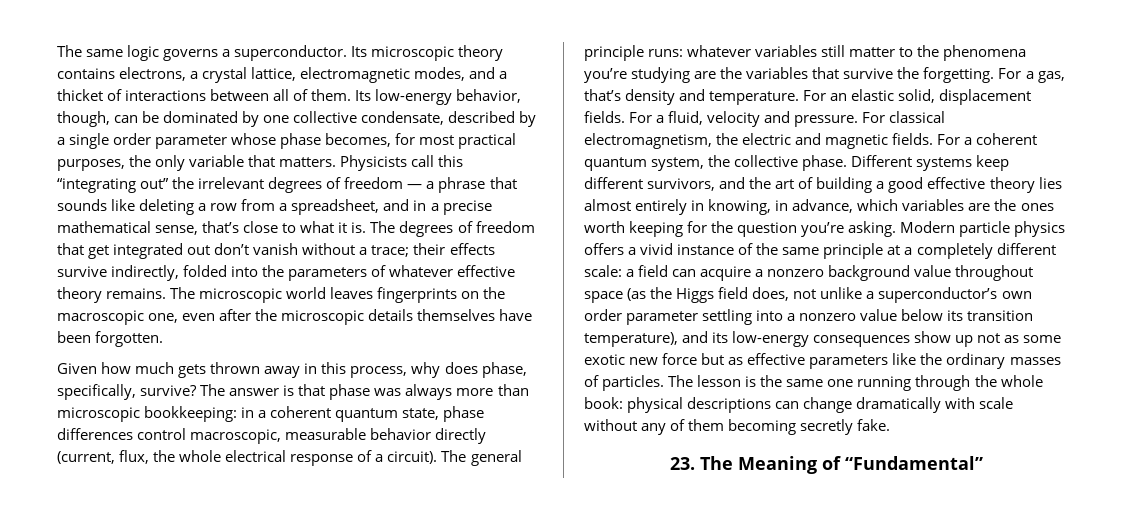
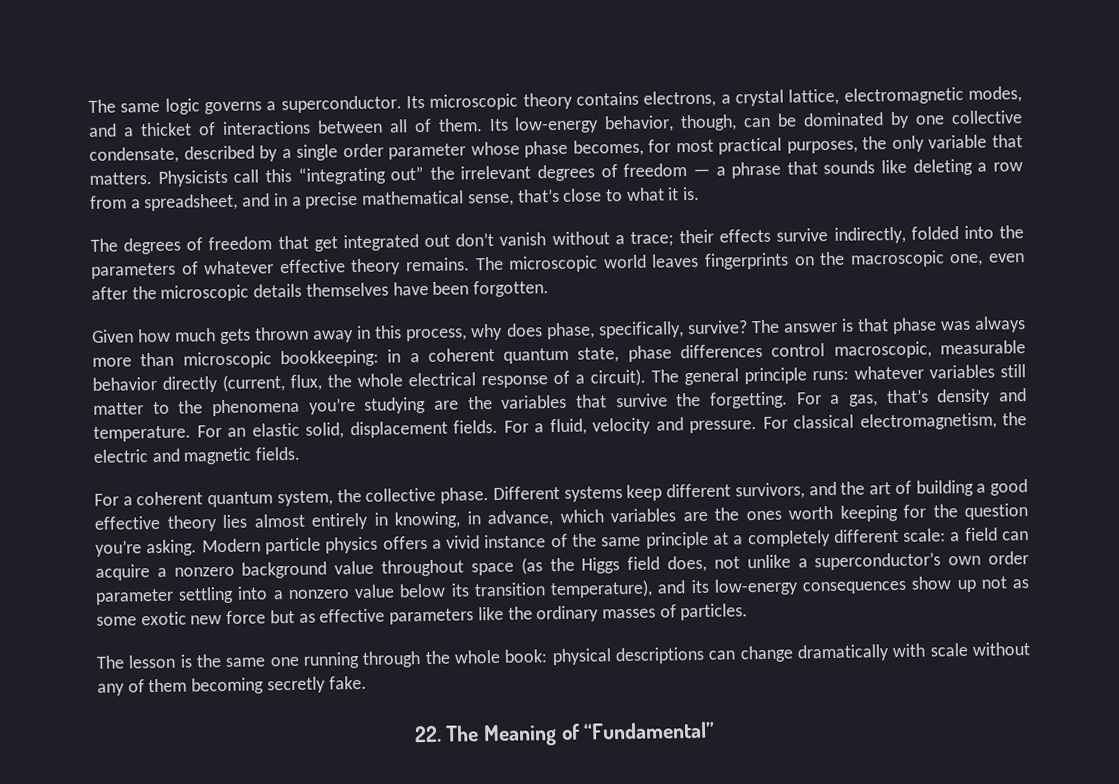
- Physicists call this “integrating out” the irrelevant degrees of freedom — a phrase that sounds like deleting a row from a spreadsheet, and in a precise mathematical sense, that’s close to what it is. The degrees of freedom that get integrated out don’t vanish without a trace; their effects survive indirectly, folded into the parameters of whatever effective theory remains.
+ Physicists call this “integrating out” the irrelevant degrees of freedom — a phrase that sounds like deleting a row from a spreadsheet, and in a precise mathematical sense, that’s close to what it is.
+ The degrees of freedom that get integrated out don’t vanish without a trace; their effects survive indirectly, folded into the parameters of whatever effective theory remains.
- For classical electromagnetism, the electric and magnetic fields. For a coherent quantum system, the collective phase.
+ For classical electromagnetism, the electric and magnetic fields.
+ For a coherent quantum system, the collective phase.
- a field can acquire a nonzero background value throughout space (as the Higgs field does, not unlike a superconductor’s own order parameter settling into a nonzero value below its transition temperature), and its low-energy consequences show up not as some exotic new force but as effective parameters like the ordinary masses of particles. The lesson is the same one running through the whole book:
+ a field can acquire a nonzero background value throughout space (as the Higgs field does, not unlike a superconductor’s own order parameter settling into a nonzero value below its transition temperature), and its low-energy consequences show up not as some exotic new force but as effective parameters like the ordinary masses of particles.
+ The lesson is the same one running through the whole book:
- 23. The Meaning of “Fundamental”
+ 22. The Meaning of “Fundamental”

